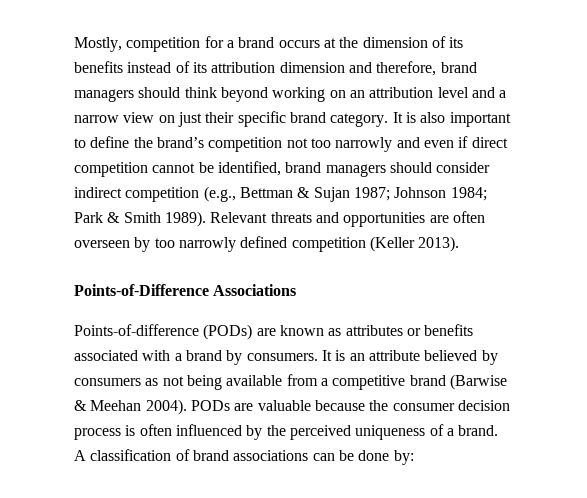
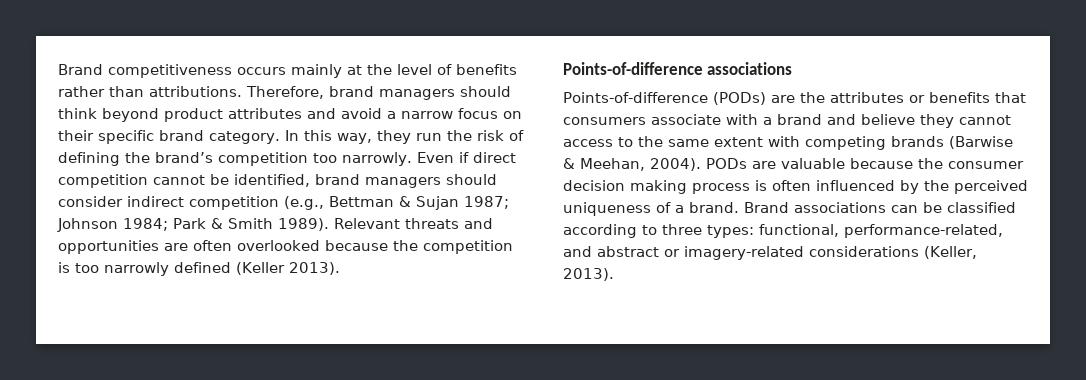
- Mostly, competition for a brand occurs at the dimension of its benefits instead of its attribution dimension and therefore, brand managers should think beyond working on an attribution level and a narrow view on just their specific brand category. It is also important to define the brand’s competition not too narrowly and even if direct competition cannot be identified, brand managers should consider indirect competition (e.g., Bettman & Sujan 1987; Johnson 1984; Park & Smith 1989).
+ Brand competitiveness occurs mainly at the level of benefits rather than attributions. Therefore, brand managers should think beyond product attributes and avoid a narrow focus on their specific brand category. In this way, they run the risk of defining the brand’s competition too narrowly. Even if direct competition cannot be identified, brand managers should consider indirect competition (e.g., Bettman & Sujan 1987; Johnson 1984; Park & Smith 1989).
- Relevant threats and opportunities are often overseen by too narrowly defined competition (Keller 2013).
+ Relevant threats and opportunities are often overlooked because the competition is too narrowly defined (Keller 2013).
- Points-of-Difference Associations
+ Points-of-difference associations
- Points-of-difference (PODs) are known as attributes or benefits associated with a brand by consumers. It is an attribute believed by consumers as not being available from a competitive brand (Barwise & Meehan 2004).
+ Points-of-difference (PODs) are the attributes or benefits that consumers associate with a brand and believe they cannot access to the same extent with competing brands (Barwise & Meehan, 2004).
- PODs are valuable because the consumer decision process is often influenced by the perceived uniqueness of a brand.
+ PODs are valuable because the consumer decision making process is often influenced by the perceived uniqueness of a brand.
- A classification of brand associations can be done by:
+ Brand associations can be classified according to three types: functional, performance-related, and abstract or imagery-related considerations (Keller, 2013).

